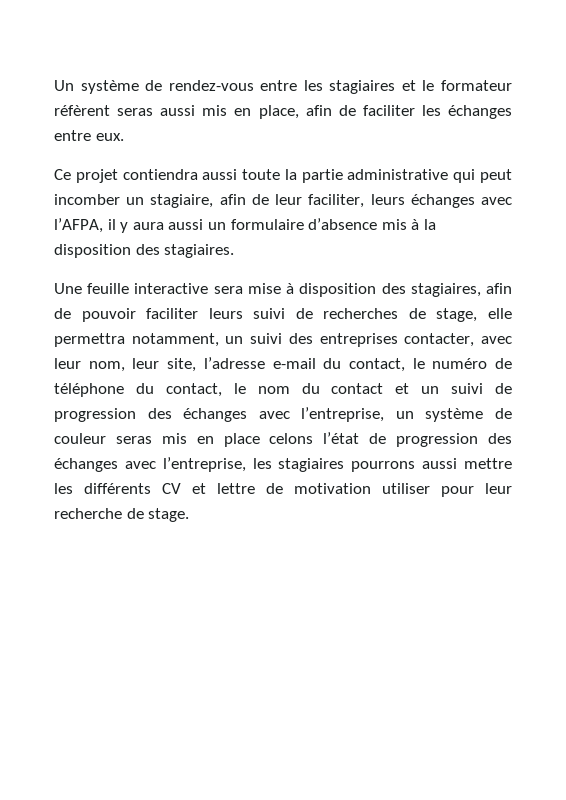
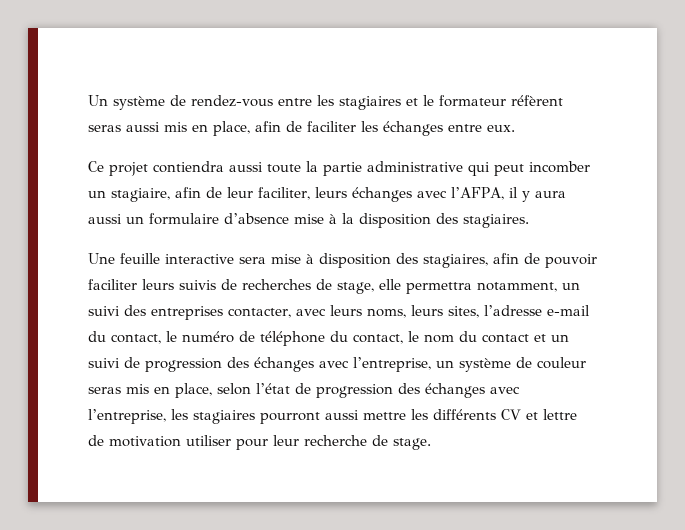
- Ce projet contiendra aussi toute la partie administrative qui peut incomber un stagiaire, afin de leur faciliter, leurs échanges avec l’AFPA, il y aura aussi un formulaire d’absence mis à la disposition des stagiaires.
+ Ce projet contiendra aussi toute la partie administrative qui peut incomber un stagiaire, afin de leur faciliter, leurs échanges avec l’AFPA, il y aura aussi un formulaire d’absence mise à la disposition des stagiaires.
- Une feuille interactive sera mise à disposition des stagiaires, afin de pouvoir faciliter leurs suivi de recherches de stage, elle permettra notamment, un suivi des entreprises contacter, avec leur nom, leur site, l’adresse e-mail du contact, le numéro de téléphone du contact, le nom du contact et un suivi de progression des échanges avec l’entreprise, un système de couleur seras mis en place celons l’état de progression des échanges avec l’entreprise, les stagiaires pourrons aussi mettre les différents CV et lettre de motivation utiliser pour leur recherche de stage.
+ Une feuille interactive sera mise à disposition des stagiaires, afin de pouvoir faciliter leurs suivis de recherches de stage, elle permettra notamment, un suivi des entreprises contacter, avec leurs noms, leurs sites, l’adresse e-mail du contact, le numéro de téléphone du contact, le nom du contact et un suivi de progression des échanges avec l’entreprise, un système de couleur seras mis en place, selon l’état de progression des échanges avec l’entreprise, les stagiaires pourront aussi mettre les différents CV et lettre de motivation utiliser pour leur recherche de stage.

